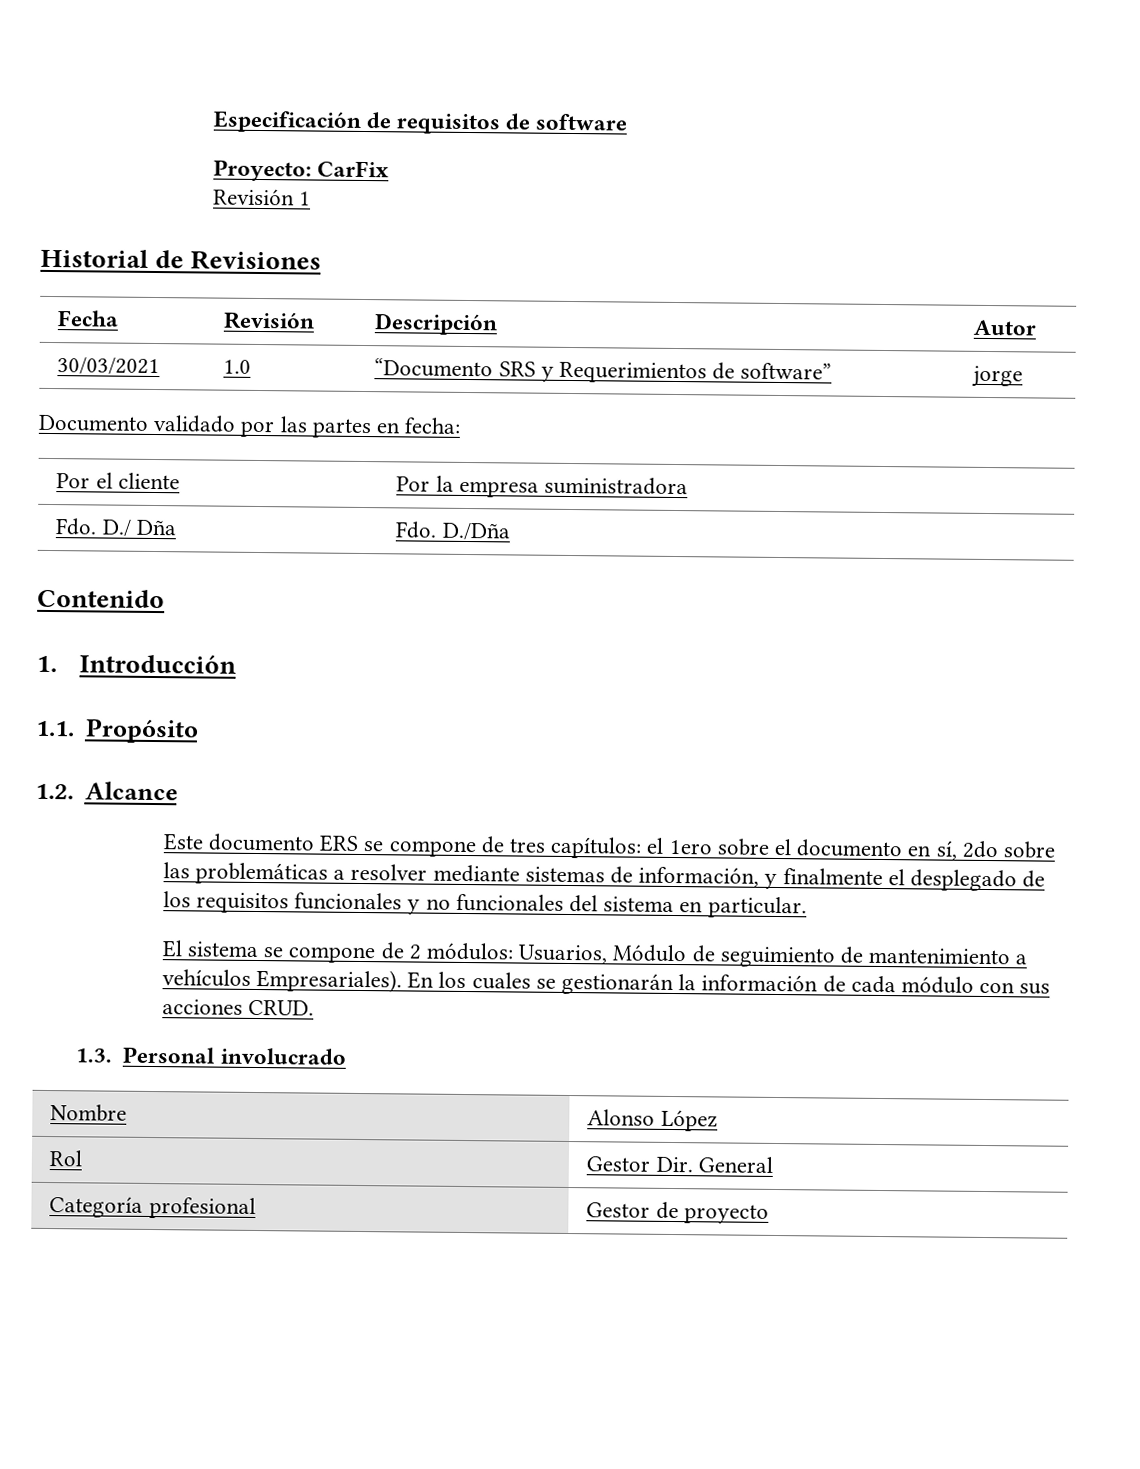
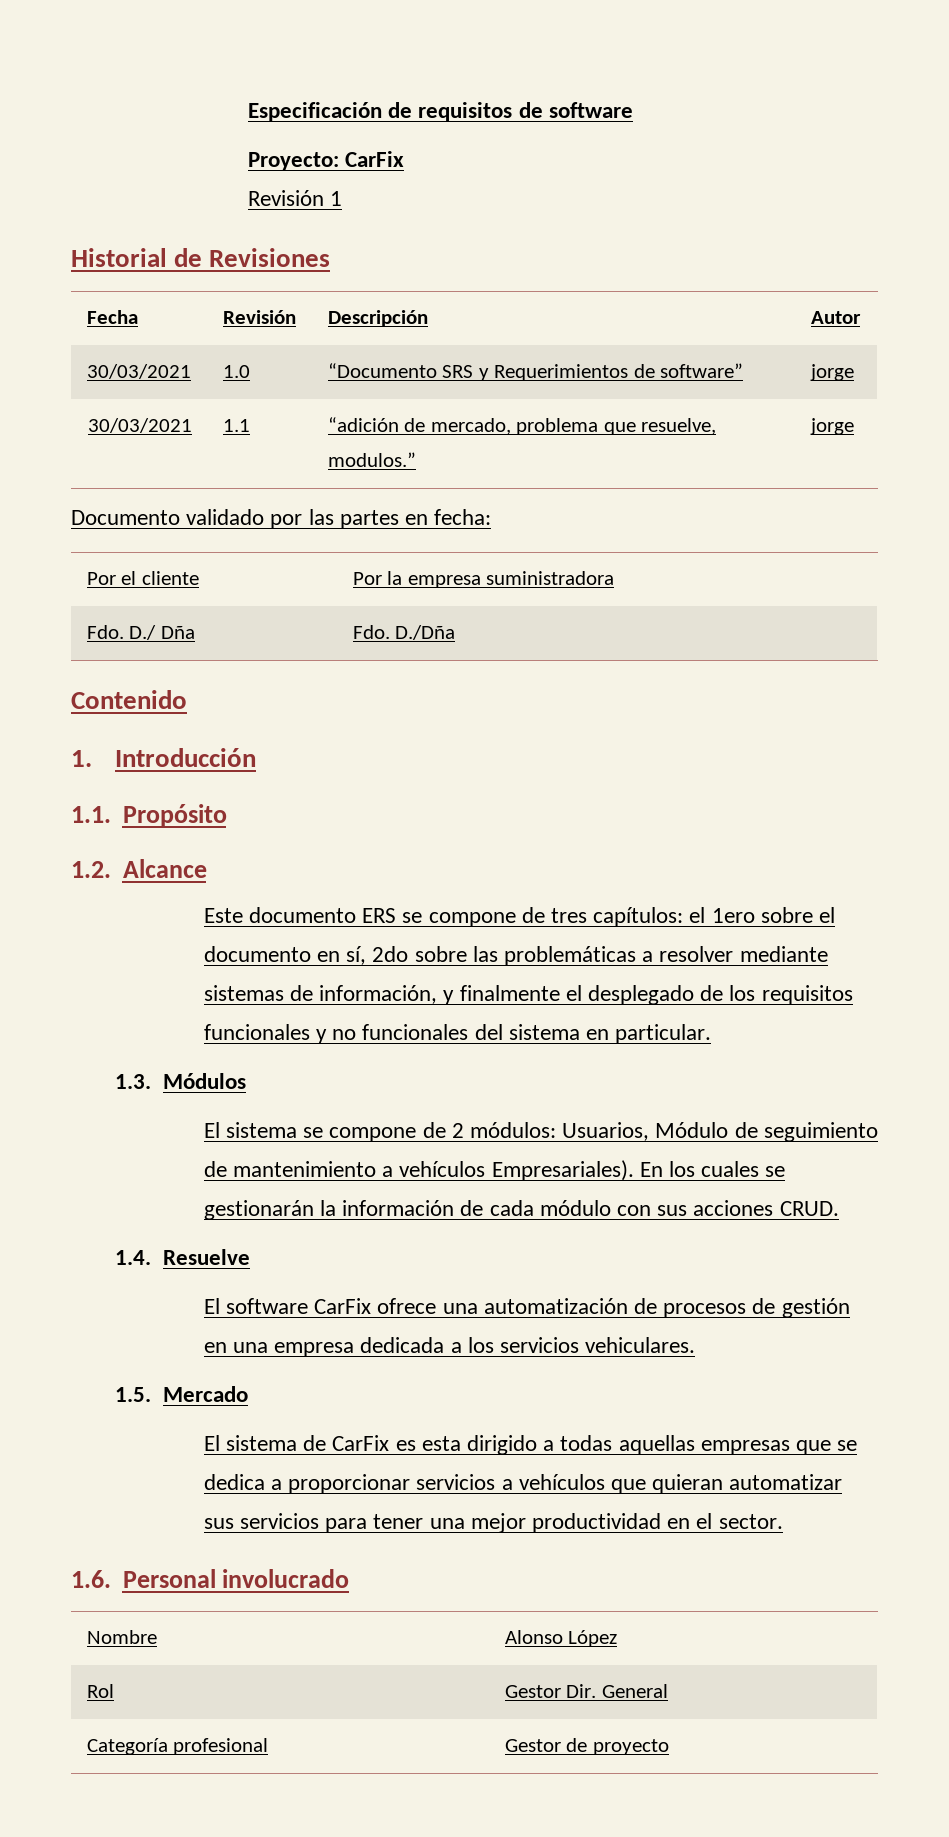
+ 30/03/2021 | 1.1 | “adición de mercado, problema que resuelve, modulos.” | jorge
+ 1.3. Módulos
- 1.3. Personal involucrado
+ 1.4. Resuelve
+ El software CarFix ofrece una automatización de procesos de gestión en una empresa dedicada a los servicios vehiculares.
+ 1.5. Mercado
+ El sistema de CarFix es esta dirigido a todas aquellas empresas que se dedica a proporcionar servicios a vehículos que quieran automatizar sus servicios para tener una mejor productividad en el sector.
+ 1.6. Personal involucrado

